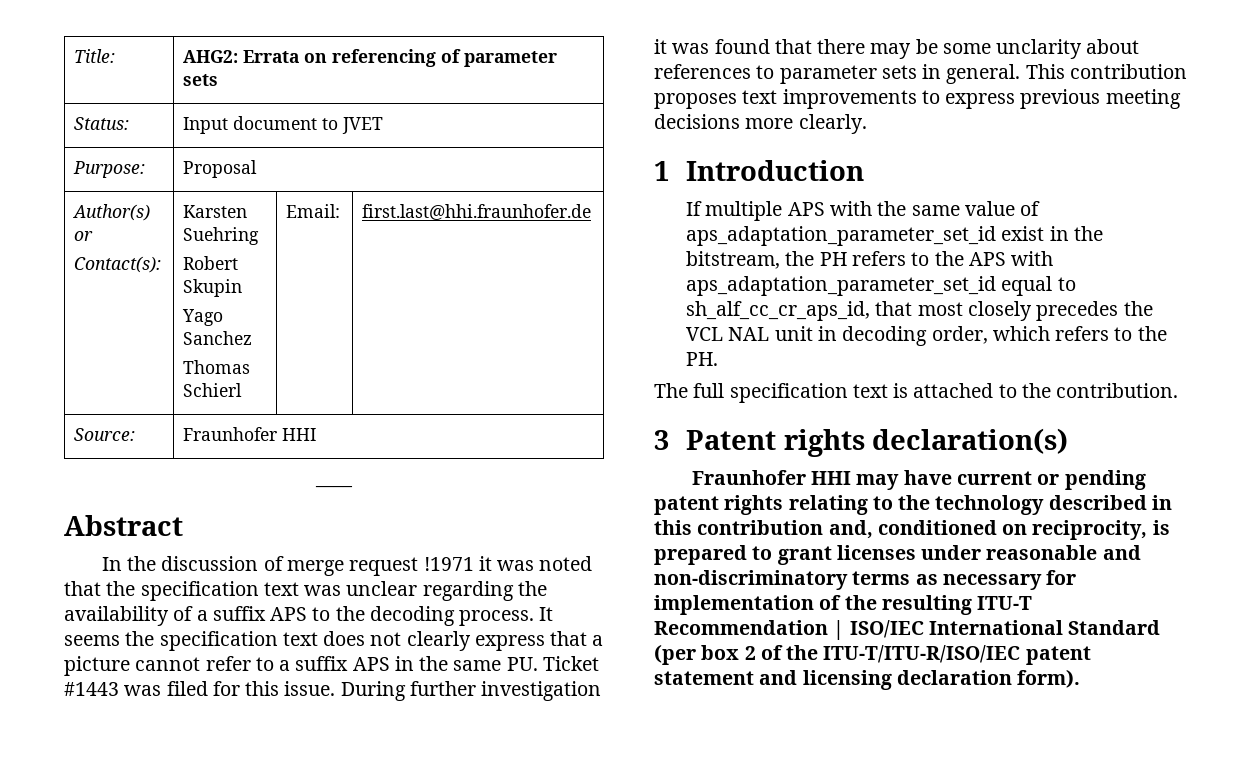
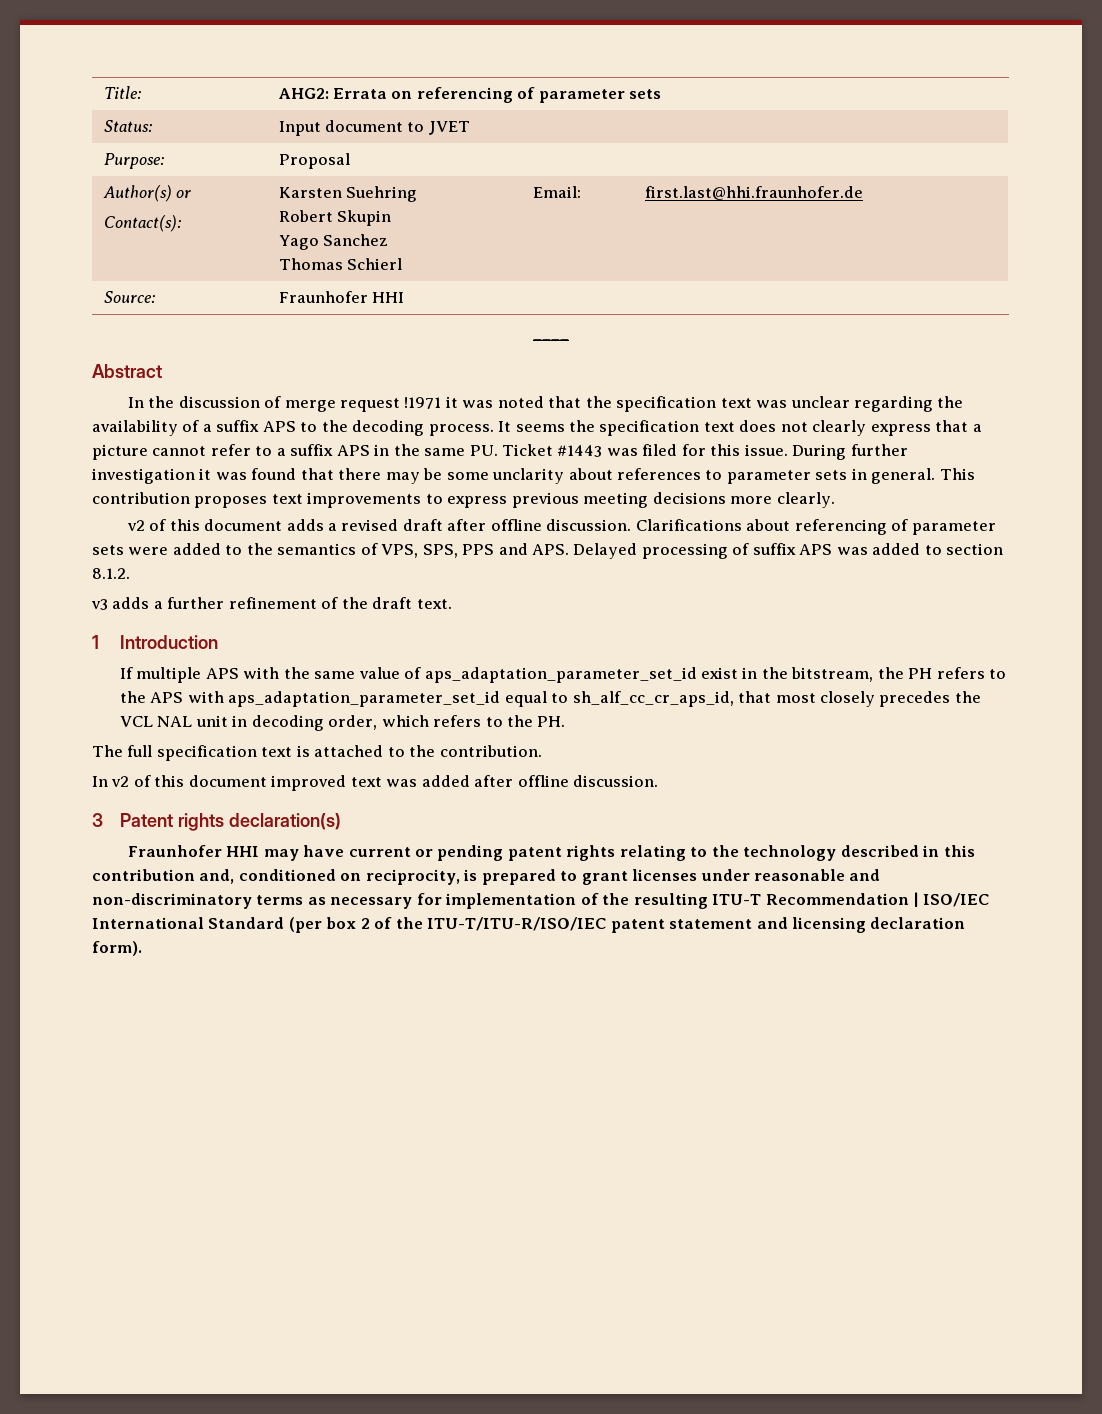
+ v2 of this document adds a revised draft after offline discussion. Clarifications about referencing of parameter sets were added to the semantics of VPS, SPS, PPS and APS. Delayed processing of suffix APS was added to section 8.1.2.
+ v3 adds a further refinement of the draft text.
+ In v2 of this document improved text was added after offline discussion.

